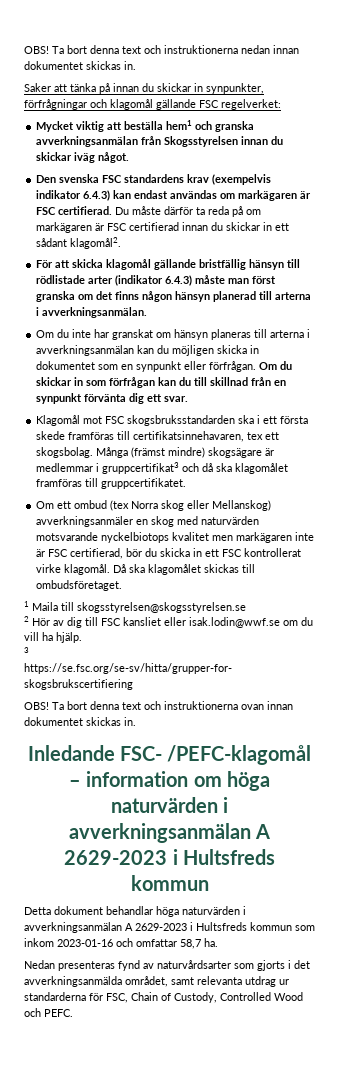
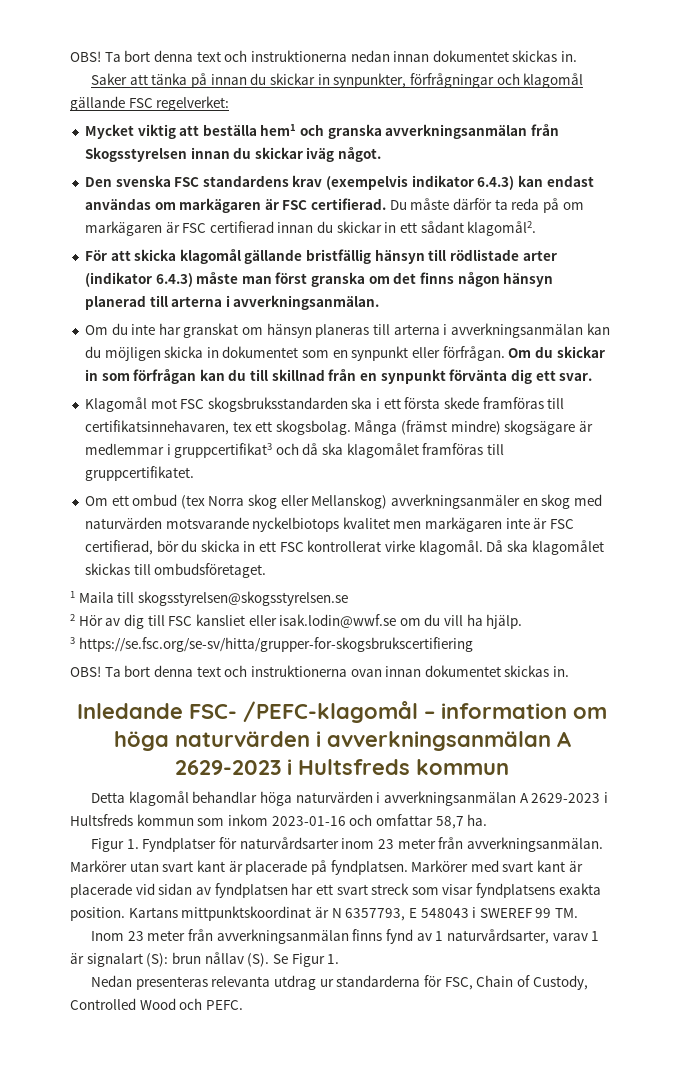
- Detta dokument behandlar höga naturvärden i avverkningsanmälan A 2629-2023 i Hultsfreds kommun som inkom 2023-01-16 och omfattar 58,7 ha.
+ Detta klagomål behandlar höga naturvärden i avverkningsanmälan A 2629-2023 i Hultsfreds kommun som inkom 2023-01-16 och omfattar 58,7 ha.
- Nedan presenteras fynd av naturvårdsarter som gjorts i det avverkningsanmälda området, samt relevanta utdrag ur standarderna för FSC, Chain of Custody, Controlled Wood och PEFC.
+ Figur 1. Fyndplatser för naturvårdsarter inom 23 meter från avverkningsanmälan. Markörer utan svart kant är placerade på fyndplatsen. Markörer med svart kant är placerade vid sidan av fyndplatsen har ett svart streck som visar fyndplatsens exakta position. Kartans mittpunktskoordinat är N 6357793, E 548043 i SWEREF 99 TM.
+ Inom 23 meter från avverkningsanmälan finns fynd av 1 naturvårdsarter, varav 1 är signalart (S): brun nållav (S). Se Figur 1.
+ Nedan presenteras relevanta utdrag ur standarderna för FSC, Chain of Custody, Controlled Wood och PEFC.

